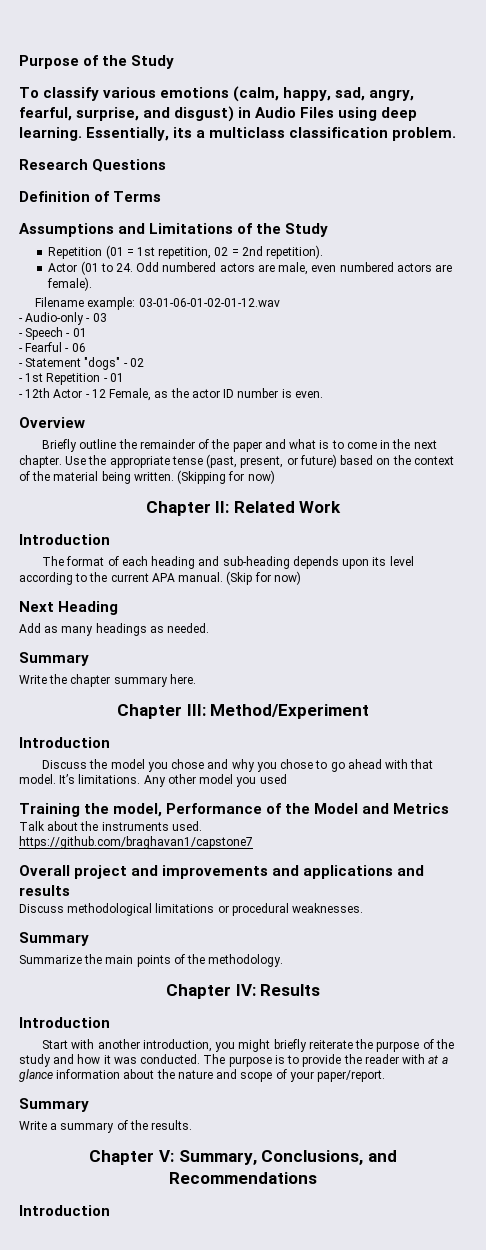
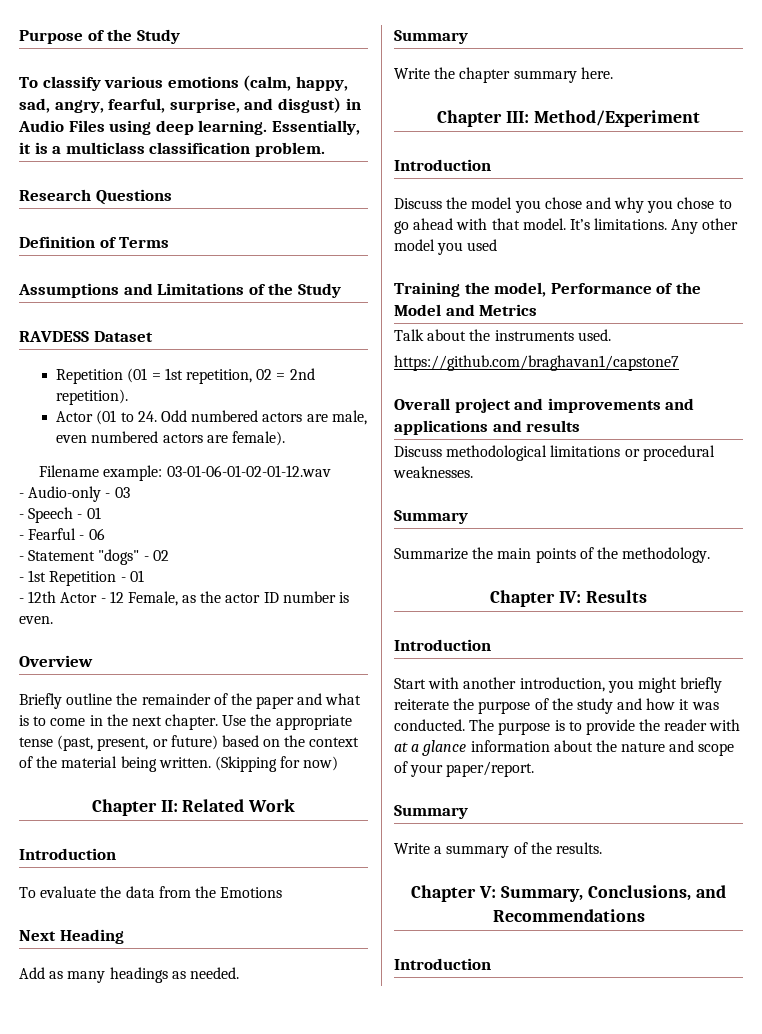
- Essentially, its a multiclass classification problem.
+ Essentially, it is a multiclass classification problem.
+ RAVDESS Dataset
- The format of each heading and sub-heading depends upon its level according to the current APA manual. (Skip for now)
+ To evaluate the data from the Emotions

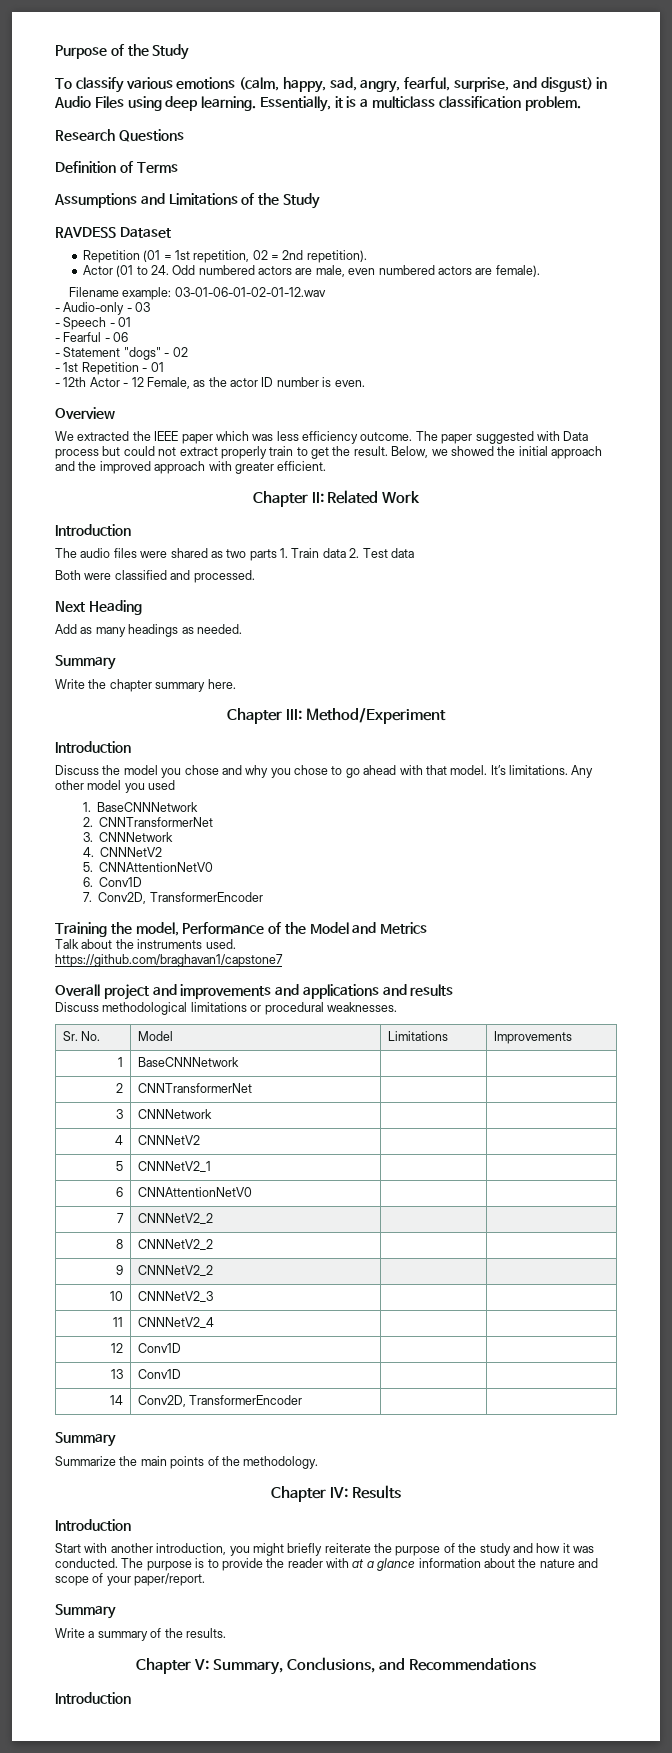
- Briefly outline the remainder of the paper and what is to come in the next chapter. Use the appropriate tense (past, present, or future) based on the context of the material being written. (Skipping for now)
+ We extracted the IEEE paper which was less efficiency outcome. The paper suggested with Data process but could not extract properly train to get the result. Below, we showed the initial approach and the improved approach with greater efficient.
- To evaluate the data from the Emotions
+ The audio files were shared as two parts 1. Train data 2. Test data
+ Both were classified and processed.
+ 1. BaseCNNNetwork
+ 2. CNNTransformerNet
+ 3. CNNNetwork
+ 4. CNNNetV2
+ 5. CNNAttentionNetV0
+ 6. Conv1D
+ 7. Conv2D, TransformerEncoder
+ Sr. No. | Model | Limitations | Improvements
+ 1 | BaseCNNNetwork | |
+ 2 | CNNTransformerNet | |
+ 3 | CNNNetwork | |
+ 4 | CNNNetV2 | |
+ 5 | CNNNetV2_1 | |
+ 6 | CNNAttentionNetV0 | |
+ 7 | CNNNetV2_2 | |
+ 8 | CNNNetV2_2 | |
+ 9 | CNNNetV2_2 | |
+ 10 | CNNNetV2_3 | |
+ 11 | CNNNetV2_4 | |
+ 12 | Conv1D | |
+ 13 | Conv1D | |
+ 14 | Conv2D, TransformerEncoder | |

